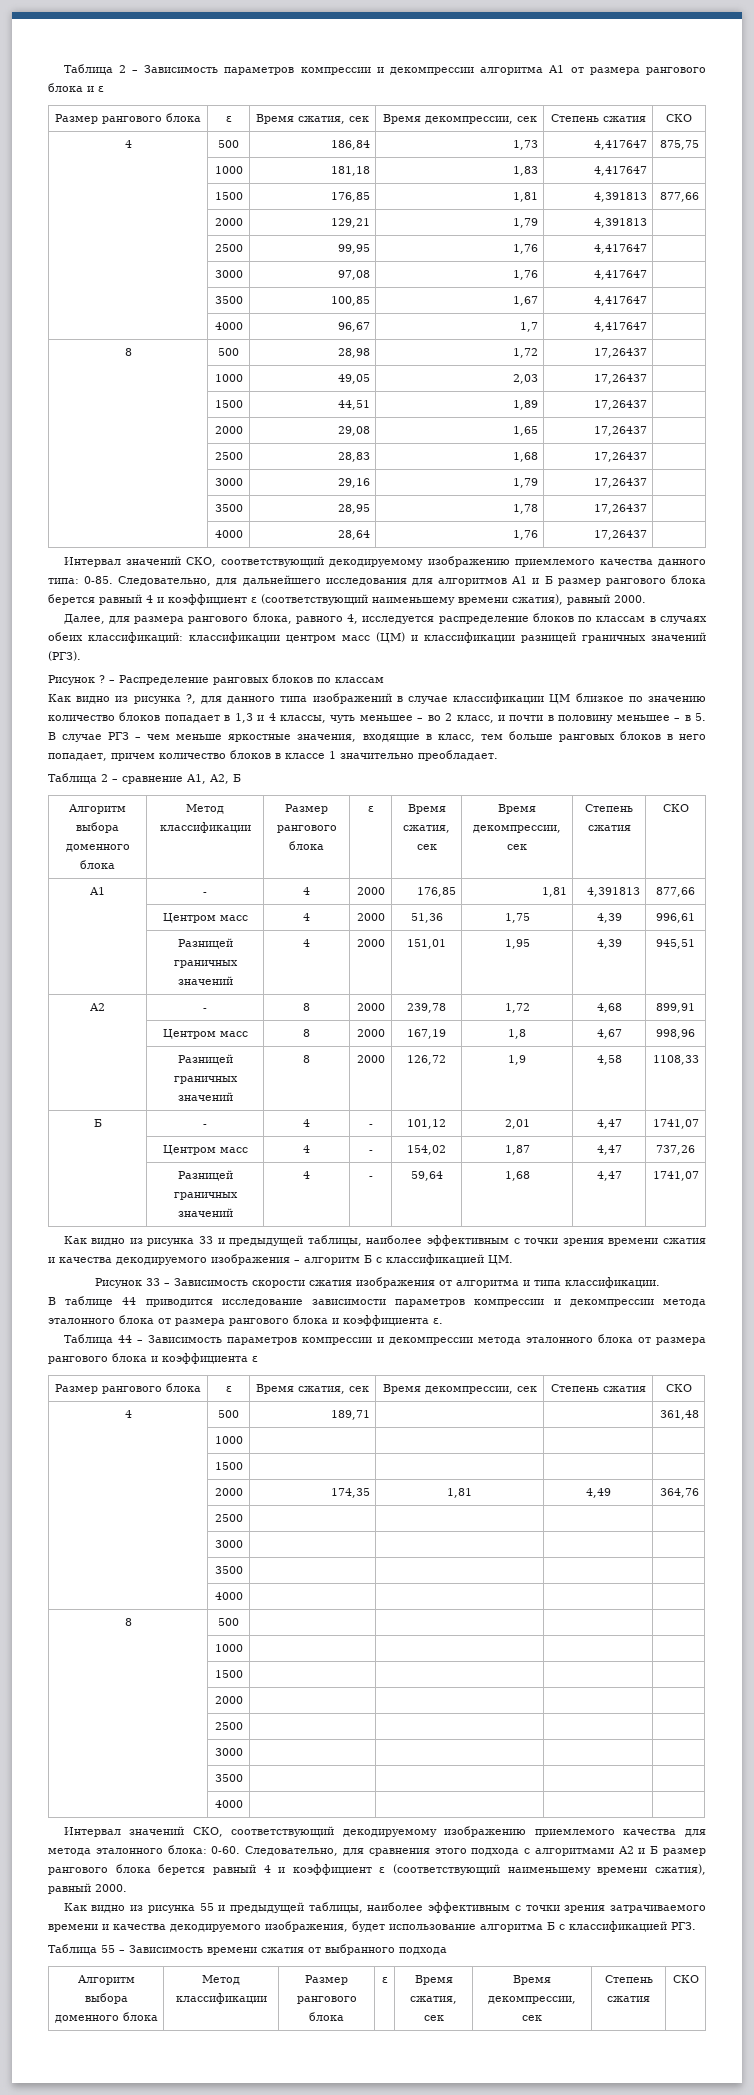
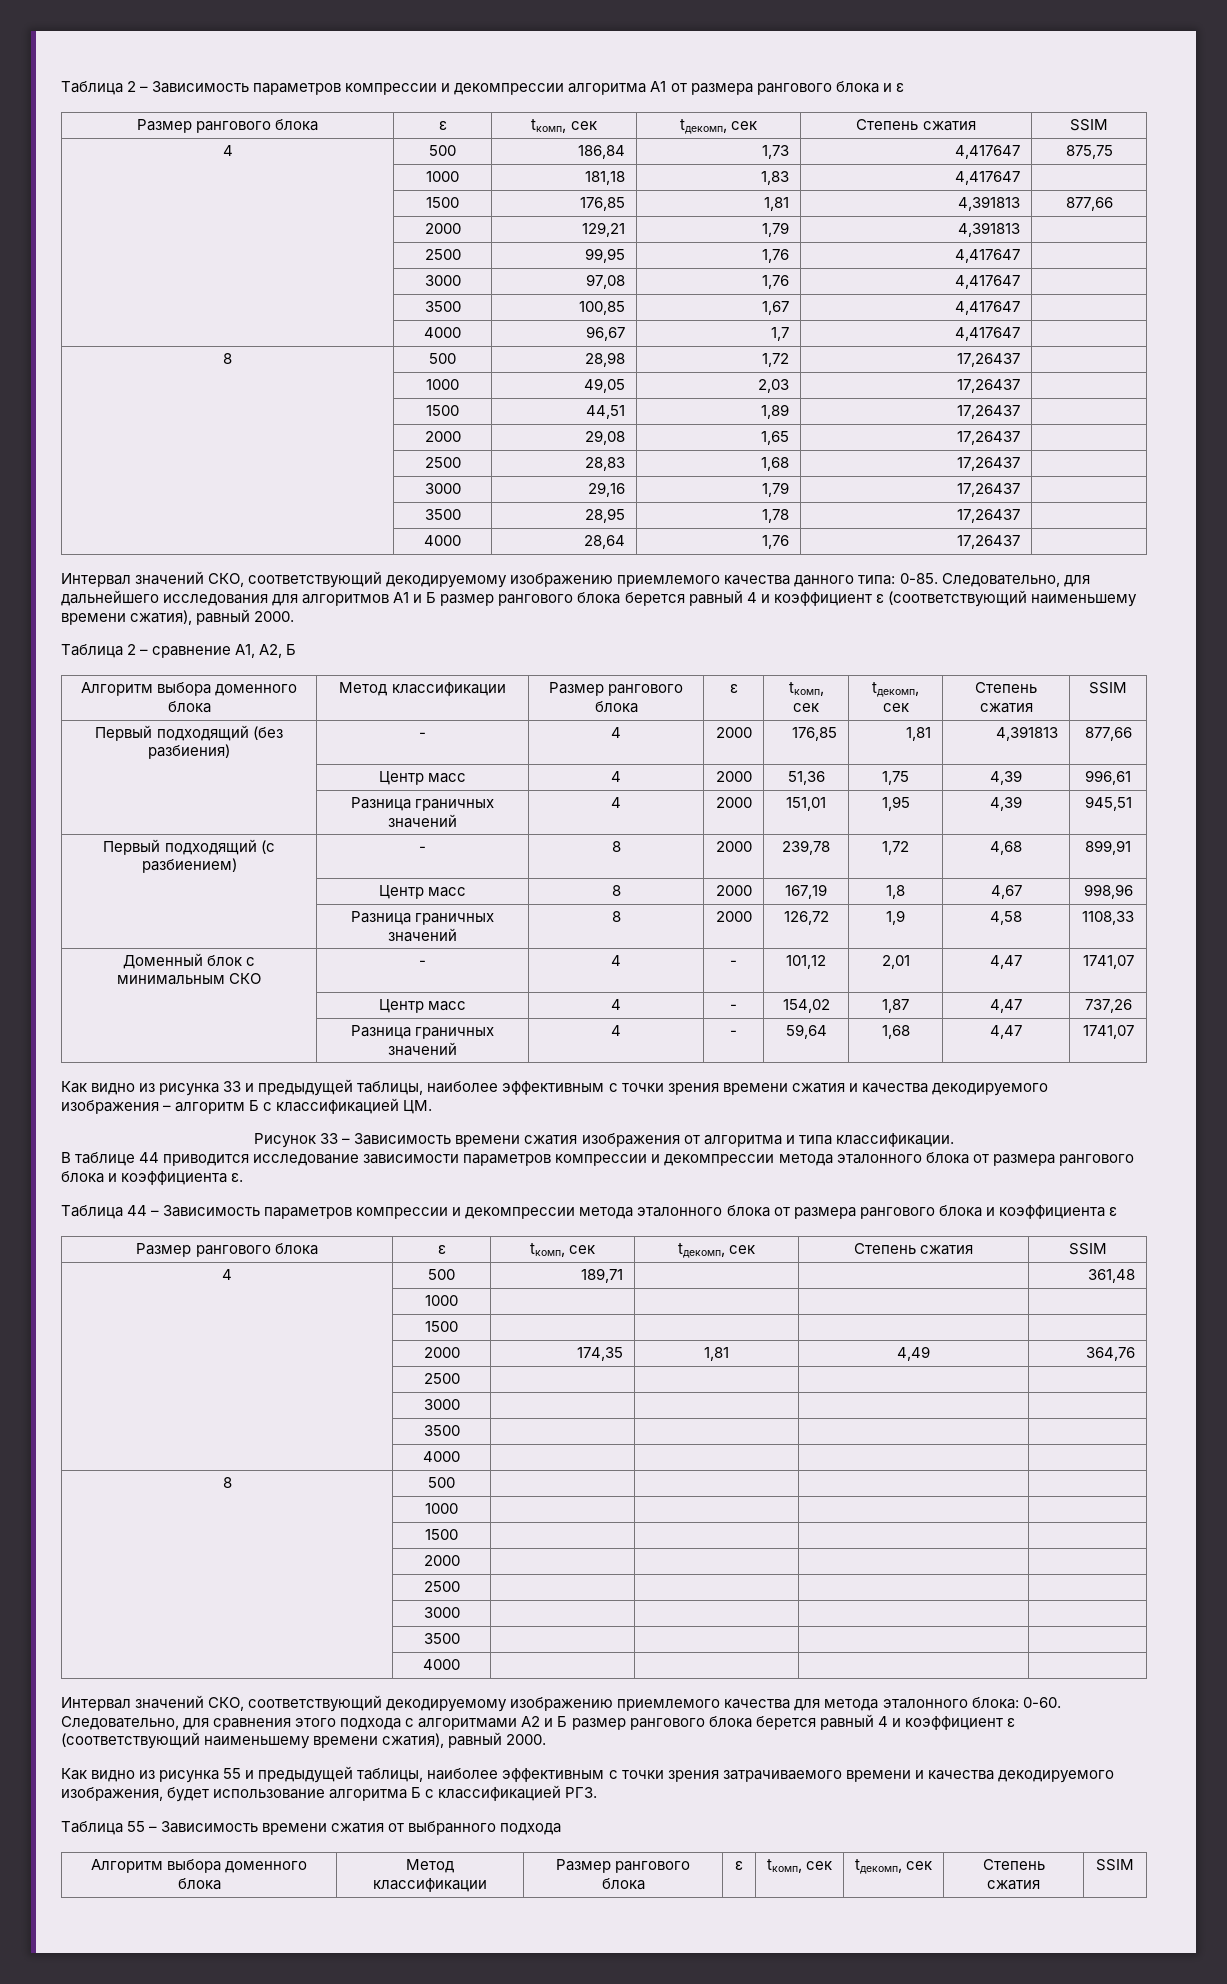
  Таблица 2 – Зависимость параметров компрессии и декомпрессии алгоритма А1 от размера рангового блока и ε
- Размер рангового блока | ε | Время сжатия, сек | Время декомпрессии, сек | Степень сжатия | СКО
+ Размер рангового блока | ε | tкомп, сек | tдекомп, сек | Степень сжатия | SSIM
- Далее, для размера рангового блока, равного 4, исследуется распределение блоков по классам в случаях обеих классификаций: классификации центром масс (ЦМ) и классификации разницей граничных значений (РГЗ).
- Рисунок ? – Распределение ранговых блоков по классам
- Как видно из рисунка ?, для данного типа изображений в случае классификации ЦМ близкое по значению количество блоков попадает в 1,3 и 4 классы, чуть меньшее – во 2 класс, и почти в половину меньшее – в 5. В случае РГЗ – чем меньше яркостные значения, входящие в класс, тем больше ранговых блоков в него попадает, причем количество блоков в классе 1 значительно преобладает.
  Таблица 2 – сравнение А1, А2, Б
- Алгоритм выбора доменного блока | Метод классификации | Размер рангового блока | ε | Время сжатия, сек | Время декомпрессии, сек | Степень сжатия | СКО
- А1 | - | 4 | 2000 | 176,85 | 1,81 | 4,391813 | 877,66
+ Алгоритм выбора доменного блока | Метод классификации | Размер рангового блока | ε | tкомп, сек | tдекомп, сек | Степень сжатия | SSIM
+ Первый подходящий (без разбиения) | - | 4 | 2000 | 176,85 | 1,81 | 4,391813 | 877,66
- | Центром масс | 4 | 2000 | 51,36 | 1,75 | 4,39 | 996,61
+ | Центр масс | 4 | 2000 | 51,36 | 1,75 | 4,39 | 996,61
- | Разницей граничных значений | 4 | 2000 | 151,01 | 1,95 | 4,39 | 945,51
+ | Разница граничных значений | 4 | 2000 | 151,01 | 1,95 | 4,39 | 945,51
- А2 | - | 8 | 2000 | 239,78 | 1,72 | 4,68 | 899,91
+ Первый подходящий (с разбиением) | - | 8 | 2000 | 239,78 | 1,72 | 4,68 | 899,91
- | Центром масс | 8 | 2000 | 167,19 | 1,8 | 4,67 | 998,96
+ | Центр масс | 8 | 2000 | 167,19 | 1,8 | 4,67 | 998,96
- | Разницей граничных значений | 8 | 2000 | 126,72 | 1,9 | 4,58 | 1108,33
+ | Разница граничных значений | 8 | 2000 | 126,72 | 1,9 | 4,58 | 1108,33
- Б | - | 4 | - | 101,12 | 2,01 | 4,47 | 1741,07
+ Доменный блок с минимальным СКО | - | 4 | - | 101,12 | 2,01 | 4,47 | 1741,07
- | Центром масс | 4 | - | 154,02 | 1,87 | 4,47 | 737,26
+ | Центр масс | 4 | - | 154,02 | 1,87 | 4,47 | 737,26
- | Разницей граничных значений | 4 | - | 59,64 | 1,68 | 4,47 | 1741,07
+ | Разница граничных значений | 4 | - | 59,64 | 1,68 | 4,47 | 1741,07
- Рисунок 33 – Зависимость скорости сжатия изображения от алгоритма и типа классификации.
+ Рисунок 33 – Зависимость времени сжатия изображения от алгоритма и типа классификации.
  Таблица 44 – Зависимость параметров компрессии и декомпрессии метода эталонного блока от размера рангового блока и коэффициента ε
- Размер рангового блока | ε | Время сжатия, сек | Время декомпрессии, сек | Степень сжатия | СКО
+ Размер рангового блока | ε | tкомп, сек | tдекомп, сек | Степень сжатия | SSIM
  Таблица 55 – Зависимость времени сжатия от выбранного подхода
- Алгоритм выбора доменного блока | Метод классификации | Размер рангового блока | ε | Время сжатия, сек | Время декомпрессии, сек | Степень сжатия | СКО
+ Алгоритм выбора доменного блока | Метод классификации | Размер рангового блока | ε | tкомп, сек | tдекомп, сек | Степень сжатия | SSIM

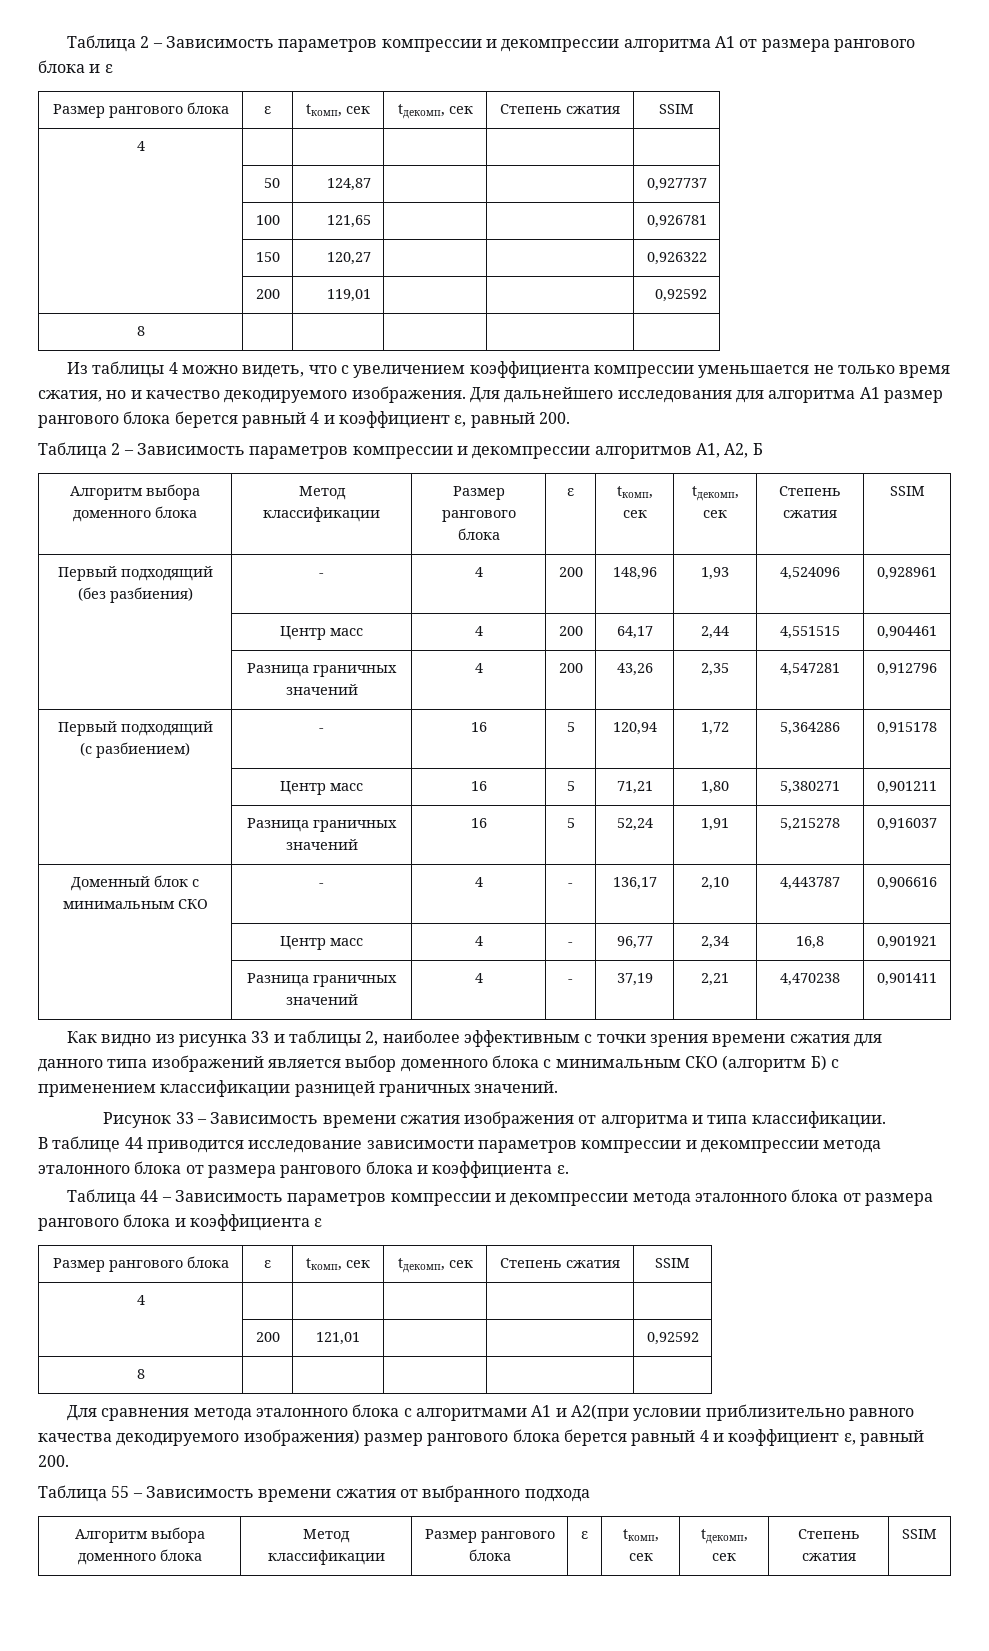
  Таблица 2 – Зависимость параметров компрессии и декомпрессии алгоритма А1 от размера рангового блока и ε
  Размер рангового блока | ε | tкомп, сек | tдекомп, сек | Степень сжатия | SSIM
- 4 | 500 | 186,84 | 1,73 | 4,417647 | 875,75
- | 1000 | 181,18 | 1,83 | 4,417647 |
- | 1500 | 176,85 | 1,81 | 4,391813 | 877,66
- | 2000 | 129,21 | 1,79 | 4,391813 |
- | 2500 | 99,95 | 1,76 | 4,417647 |
- | 3000 | 97,08 | 1,76 | 4,417647 |
- | 3500 | 100,85 | 1,67 | 4,417647 |
- | 4000 | 96,67 | 1,7 | 4,417647 |
- 8 | 500 | 28,98 | 1,72 | 17,26437 |
- | 1000 | 49,05 | 2,03 | 17,26437 |
- | 1500 | 44,51 | 1,89 | 17,26437 |
- | 2000 | 29,08 | 1,65 | 17,26437 |
- | 2500 | 28,83 | 1,68 | 17,26437 |
- | 3000 | 29,16 | 1,79 | 17,26437 |
- | 3500 | 28,95 | 1,78 | 17,26437 |
- | 4000 | 28,64 | 1,76 | 17,26437 |
- Интервал значений СКО, соответствующий декодируемому изображению приемлемого качества данного типа: 0-85. Следовательно, для дальнейшего исследования для алгоритмов А1 и Б размер рангового блока берется равный 4 и коэффициент ε (соответствующий наименьшему времени сжатия), равный 2000.
- Таблица 2 – сравнение А1, А2, Б
+ 4 | | | | |
+ | 50 | 124,87 | | | 0,927737
+ | 100 | 121,65 | | | 0,926781
+ | 150 | 120,27 | | | 0,926322
+ | 200 | 119,01 | | | 0,92592
+ 8 | | | | |
+ Из таблицы 4 можно видеть, что с увеличением коэффициента компрессии уменьшается не только время сжатия, но и качество декодируемого изображения. Для дальнейшего исследования для алгоритма А1 размер рангового блока берется равный 4 и коэффициент ε, равный 200.
+ Таблица 2 – Зависимость параметров компрессии и декомпрессии алгоритмов А1, А2, Б
- Первый подходящий (без разбиения) | - | 4 | 2000 | 176,85 | 1,81 | 4,391813 | 877,66
- | Центр масс | 4 | 2000 | 51,36 | 1,75 | 4,39 | 996,61
- | Разница граничных значений | 4 | 2000 | 151,01 | 1,95 | 4,39 | 945,51
+ Первый подходящий (без разбиения) | - | 4 | 200 | 148,96 | 1,93 | 4,524096 | 0,928961
+ | Центр масс | 4 | 200 | 64,17 | 2,44 | 4,551515 | 0,904461
+ | Разница граничных значений | 4 | 200 | 43,26 | 2,35 | 4,547281 | 0,912796
- Первый подходящий (с разбиением) | - | 8 | 2000 | 239,78 | 1,72 | 4,68 | 899,91
- | Центр масс | 8 | 2000 | 167,19 | 1,8 | 4,67 | 998,96
- | Разница граничных значений | 8 | 2000 | 126,72 | 1,9 | 4,58 | 1108,33
+ Первый подходящий (с разбиением) | - | 16 | 5 | 120,94 | 1,72 | 5,364286 | 0,915178
+ | Центр масс | 16 | 5 | 71,21 | 1,80 | 5,380271 | 0,901211
+ | Разница граничных значений | 16 | 5 | 52,24 | 1,91 | 5,215278 | 0,916037
- Доменный блок с минимальным СКО | - | 4 | - | 101,12 | 2,01 | 4,47 | 1741,07
+ Доменный блок с минимальным СКО | - | 4 | - | 136,17 | 2,10 | 4,443787 | 0,906616
- | Центр масс | 4 | - | 154,02 | 1,87 | 4,47 | 737,26
+ | Центр масс | 4 | - | 96,77 | 2,34 | 16,8 | 0,901921
- | Разница граничных значений | 4 | - | 59,64 | 1,68 | 4,47 | 1741,07
+ | Разница граничных значений | 4 | - | 37,19 | 2,21 | 4,470238 | 0,901411
- Как видно из рисунка 33 и предыдущей таблицы, наиболее эффективным с точки зрения времени сжатия и качества декодируемого изображения – алгоритм Б с классификацией ЦМ.
+ Как видно из рисунка 33 и таблицы 2, наиболее эффективным с точки зрения времени сжатия для данного типа изображений является выбор доменного блока с минимальным СКО (алгоритм Б) с применением классификации разницей граничных значений.
  Таблица 44 – Зависимость параметров компрессии и декомпрессии метода эталонного блока от размера рангового блока и коэффициента ε
  Размер рангового блока | ε | tкомп, сек | tдекомп, сек | Степень сжатия | SSIM
- 4 | 500 | 189,71 | | | 361,48
- | 1000 | | | |
- | 1500 | | | |
- | 2000 | 174,35 | 1,81 | 4,49 | 364,76
- | 2500 | | | |
- | 3000 | | | |
- | 3500 | | | |
- | 4000 | | | |
- 8 | 500 | | | |
- | 1000 | | | |
- | 1500 | | | |
- | 2000 | | | |
- | 2500 | | | |
- | 3000 | | | |
- | 3500 | | | |
- | 4000 | | | |
- Интервал значений СКО, соответствующий декодируемому изображению приемлемого качества для метода эталонного блока: 0-60. Следовательно, для сравнения этого подхода с алгоритмами А2 и Б размер рангового блока берется равный 4 и коэффициент ε (соответствующий наименьшему времени сжатия), равный 2000.
- Как видно из рисунка 55 и предыдущей таблицы, наиболее эффективным с точки зрения затрачиваемого времени и качества декодируемого изображения, будет использование алгоритма Б с классификацией РГЗ.
+ 4 | | | | |
+ | 200 | 121,01 | | | 0,92592
+ 8 | | | | |
+ Для сравнения метода эталонного блока с алгоритмами А1 и А2(при условии приблизительно равного качества декодируемого изображения) размер рангового блока берется равный 4 и коэффициент ε, равный 200.

